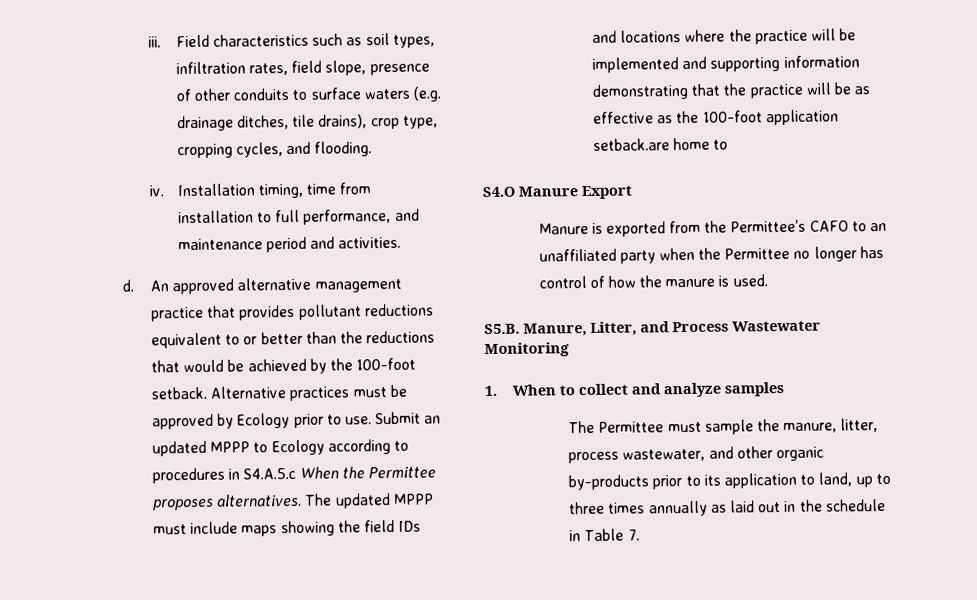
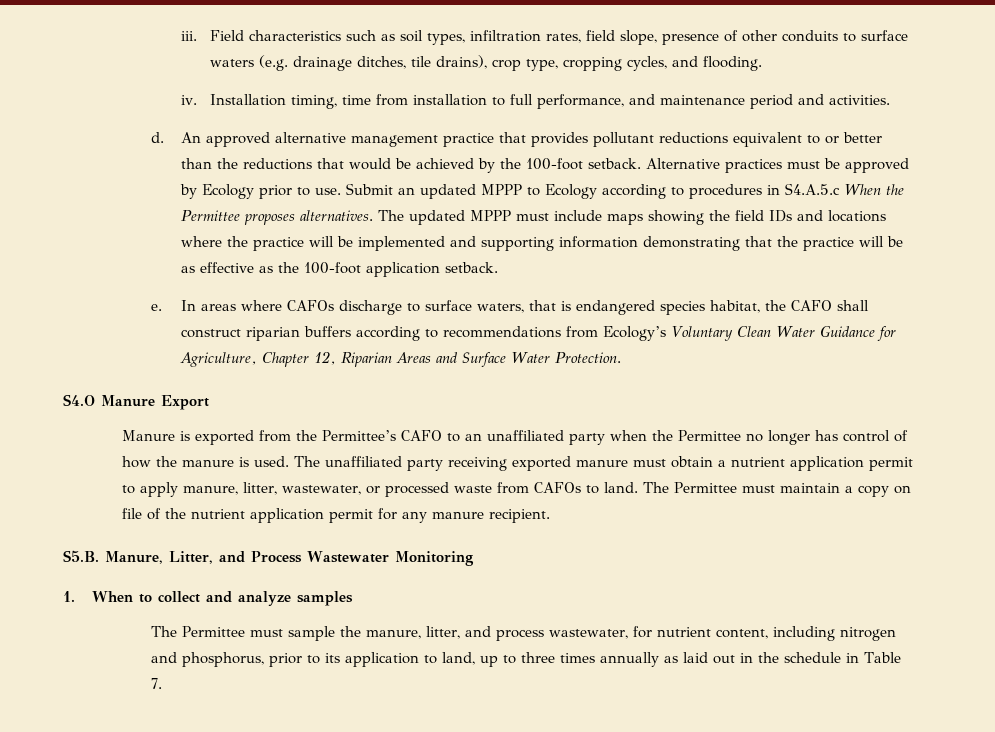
- The updated MPPP must include maps showing the field IDs and locations where the practice will be implemented and supporting information demonstrating that the practice will be as effective as the 100-foot application setback.are home to
+ The updated MPPP must include maps showing the field IDs and locations where the practice will be implemented and supporting information demonstrating that the practice will be as effective as the 100-foot application setback.
+ e. In areas where CAFOs discharge to surface waters, that is endangered species habitat, the CAFO shall construct riparian buffers according to recommendations from Ecology’s Voluntary Clean Water Guidance for Agriculture, Chapter 12, Riparian Areas and Surface Water Protection.
+ The unaffiliated party receiving exported manure must obtain a nutrient application permit to apply manure, litter, wastewater, or processed waste from CAFOs to land. The Permittee must maintain a copy on file of the nutrient application permit for any manure recipient.
- The Permittee must sample the manure, litter, process wastewater, and other organic by-products prior to its application to land, up to three times annually as laid out in the schedule in Table 7.
+ The Permittee must sample the manure, litter, and process wastewater, for nutrient content, including nitrogen and phosphorus, prior to its application to land, up to three times annually as laid out in the schedule in Table 7.

